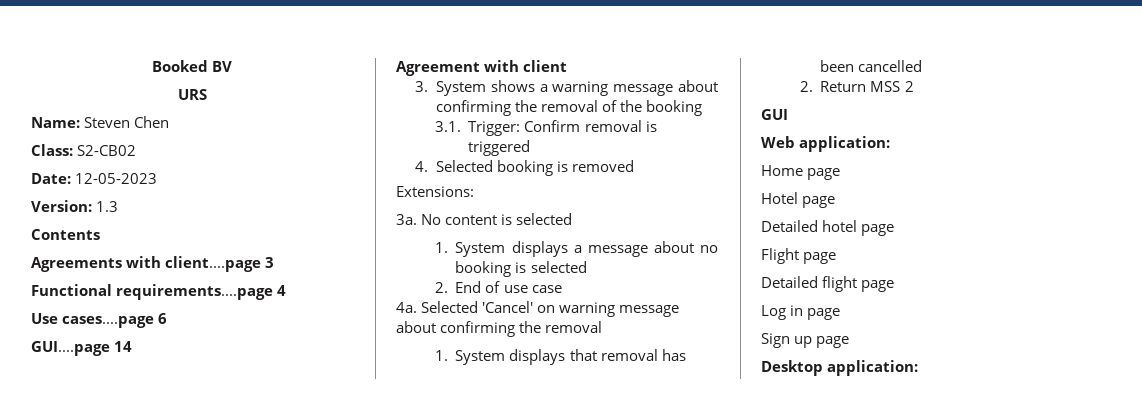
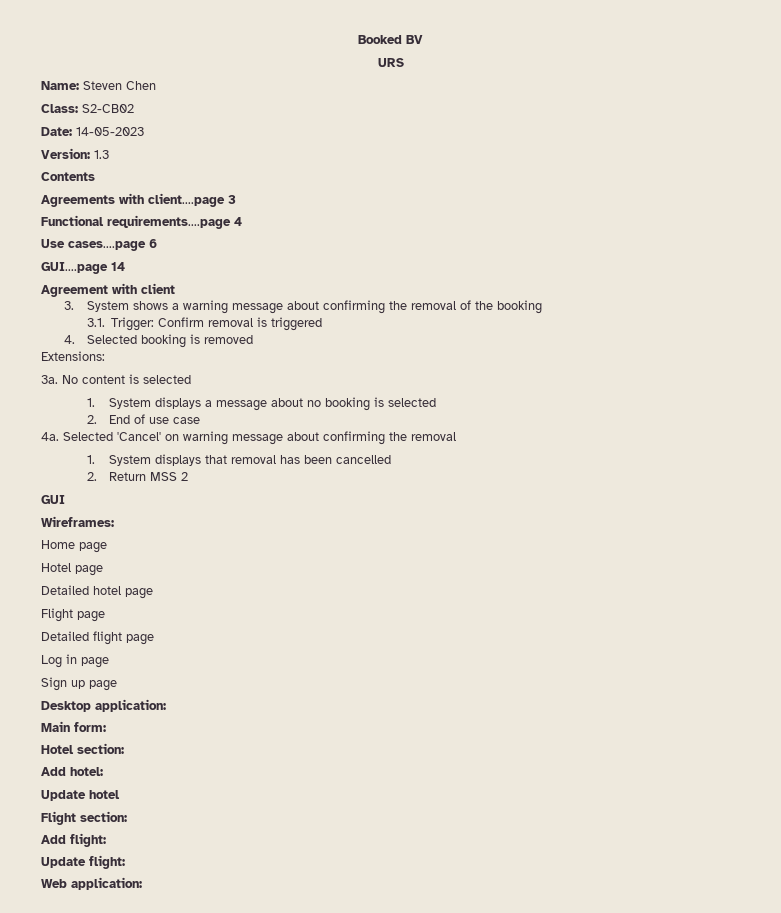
- Date: 12-05-2023
+ Date: 14-05-2023
- Web application:
+ Wireframes:
+ Main form:
+ Hotel section:
+ Add hotel:
+ Update hotel
+ Flight section:
+ Add flight:
+ Update flight:
+ Web application:

